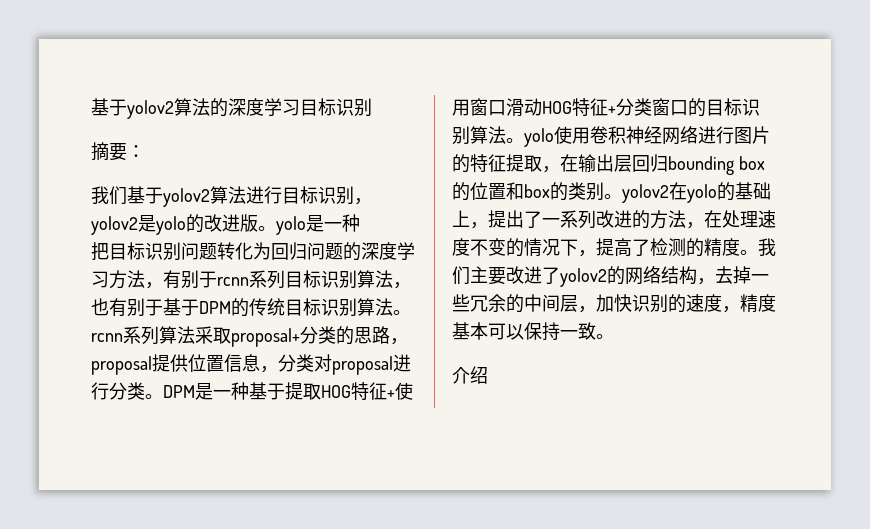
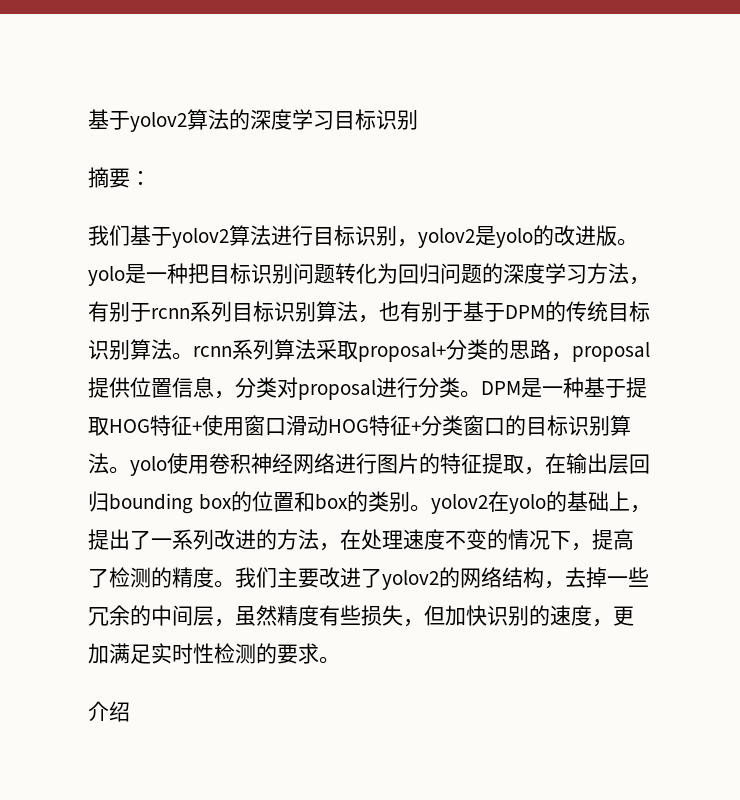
- 我们基于yolov2算法进行目标识别，yolov2是yolo的改进版。yolo是一种
- 把目标识别问题转化为回归问题的深度学习方法，有别于rcnn系列目标识别算法，也有别于基于DPM的传统目标识别算法。rcnn系列算法采取proposal+分类的思路，proposal提供位置信息，分类对proposal进行分类。
+ 我们基于yolov2算法进行目标识别，yolov2是yolo的改进版。yolo是一种把目标识别问题转化为回归问题的深度学习方法，有别于rcnn系列目标识别算法，也有别于基于DPM的传统目标识别算法。rcnn系列算法采取proposal+分类的思路，proposal提供位置信息，分类对proposal进行分类。
- 我们主要改进了yolov2的网络结构，去掉一些冗余的中间层，加快识别的速度，精度基本可以保持一致。
+ 我们主要改进了yolov2的网络结构，去掉一些冗余的中间层，虽然精度有些损失，但加快识别的速度，更加满足实时性检测的要求。

